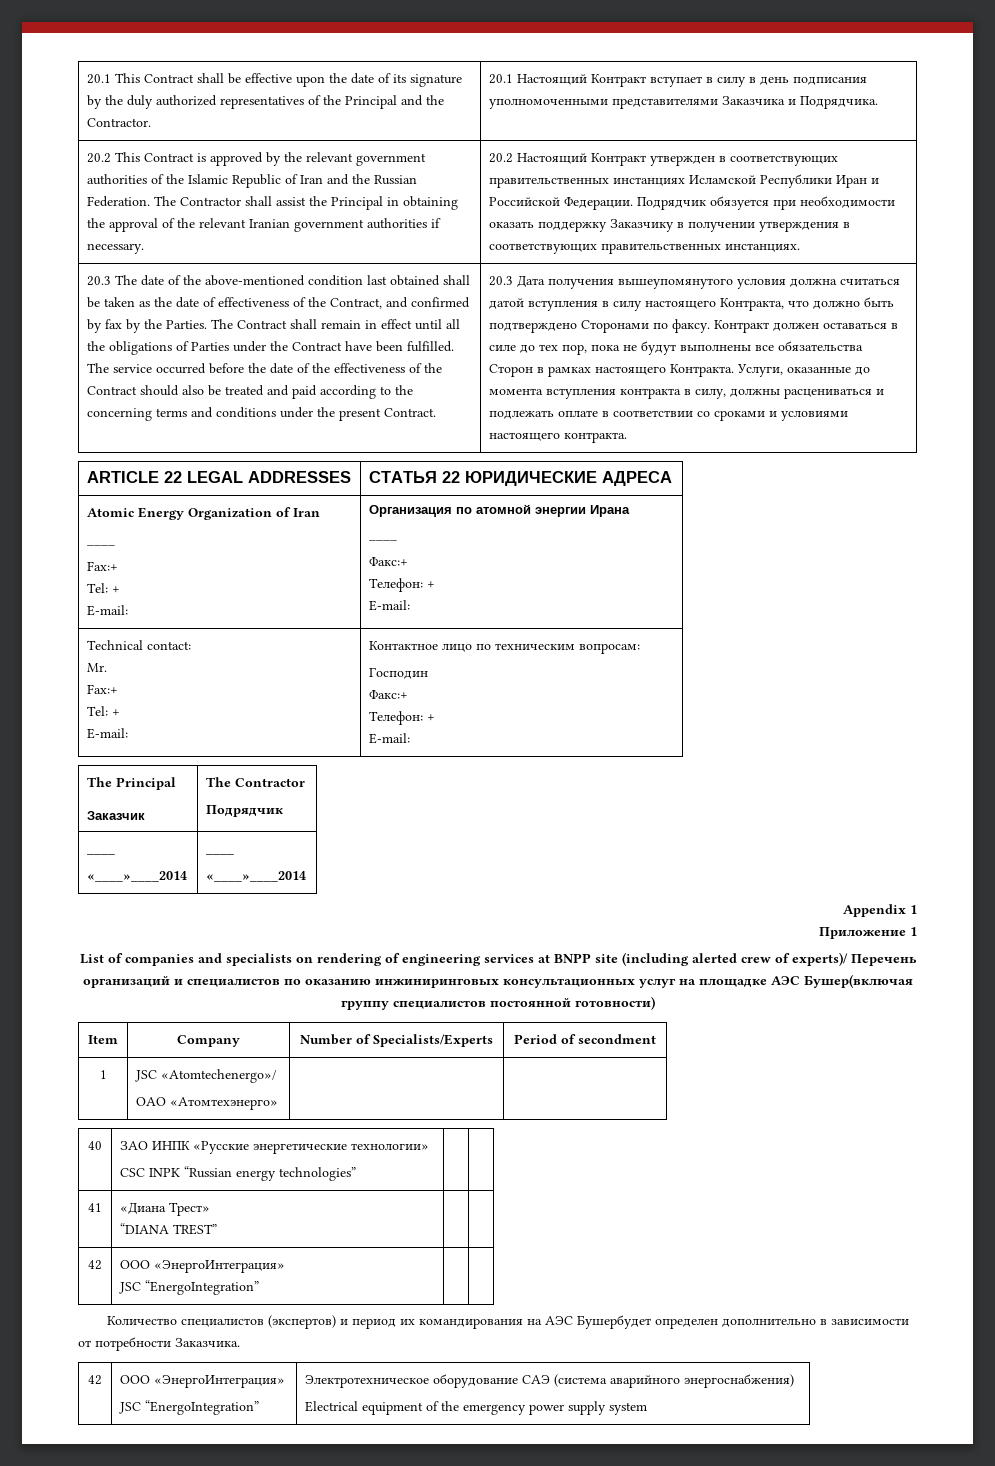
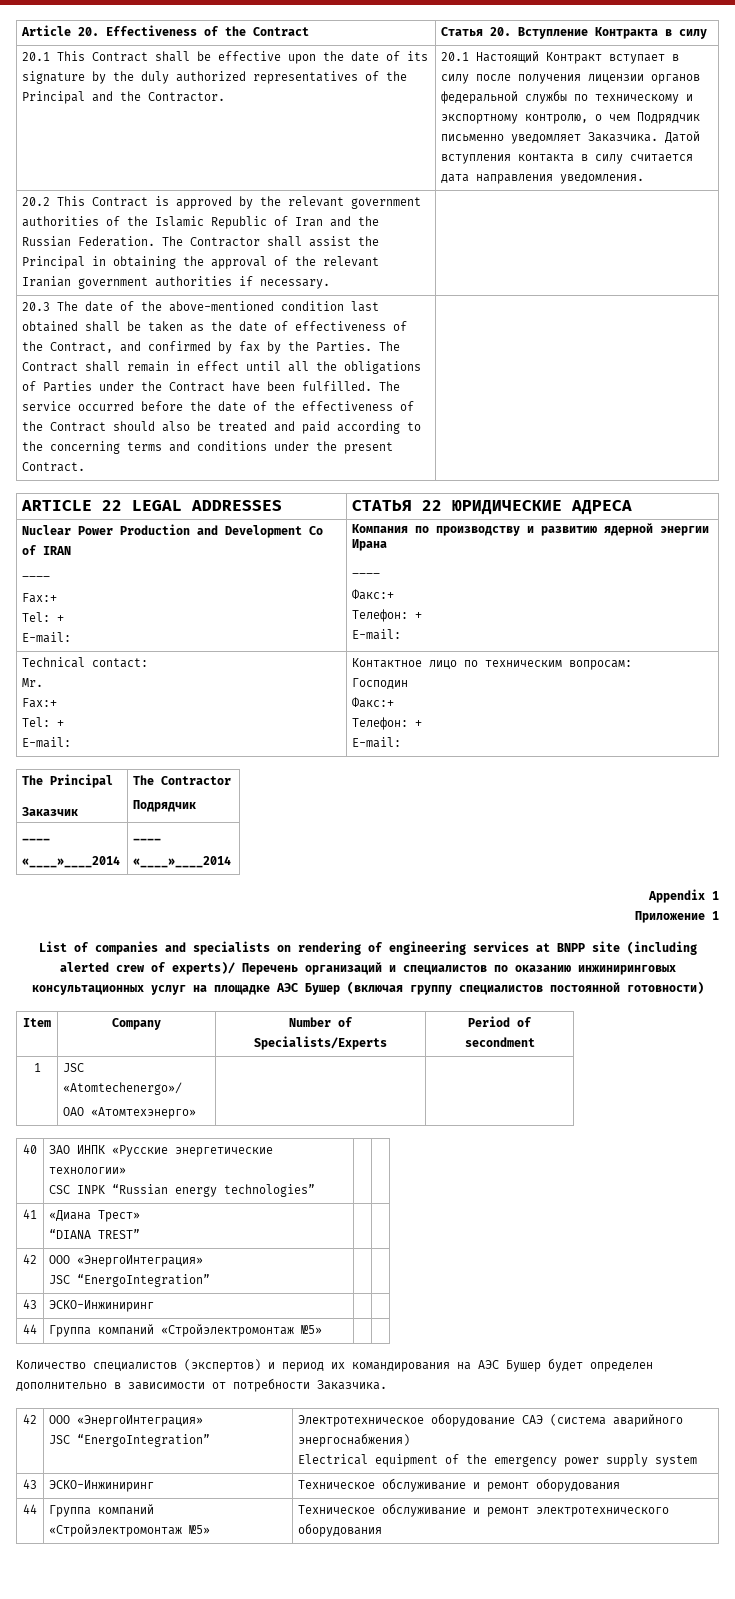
+ Article 20. Effectiveness of the Contract | Статья 20. Вступление Контракта в силу
- 20.1 This Contract shall be effective upon the date of its signature by the duly authorized representatives of the Principal and the Contractor. | 20.1 Настоящий Контракт вступает в силу в день подписания уполномоченными представителями Заказчика и Подрядчика.
+ 20.1 This Contract shall be effective upon the date of its signature by the duly authorized representatives of the Principal and the Contractor. | 20.1 Настоящий Контракт вступает в силу после получения лицензии органов федеральной службы по техническому и экспортному контролю, о чем Подрядчик письменно уведомляет Заказчика. Датой вступления контакта в силу считается дата направления уведомления.
- 20.2 Настоящий Контракт утвержден в соответствующих правительственных инстанциях Исламской Республики Иран и Российской Федерации. Подрядчик обязуется при необходимости оказать поддержку Заказчику в получении утверждения в соответствующих правительственных инстанциях.
- 20.3 Дата получения вышеупомянутого условия должна считаться датой вступления в силу настоящего Контракта, что должно быть подтверждено Сторонами по факсу. Контракт должен оставаться в силе до тех пор, пока не будут выполнены все обязательства Сторон в рамках настоящего Контракта. Услуги, оказанные до момента вступления контракта в силу, должны расцениваться и подлежать оплате в соответствии со сроками и условиями настоящего контракта.
- Atomic Energy Organization of Iran
+ Nuclear Power Production and Development Co of IRAN
  ____
  Fax:+
  Tel: +
- E-mail: | Организация по атомной энергии Ирана
+ E-mail: | Компания по производству и развитию ядерной энергии Ирана
- List of companies and specialists on rendering of engineering services at BNPP site (including alerted crew of experts)/ Перечень организаций и специалистов по оказанию инжиниринговых консультационных услуг на площадке АЭС Бушер(включая группу специалистов постоянной готовности)
+ List of companies and specialists on rendering of engineering services at BNPP site (including alerted crew of experts)/ Перечень организаций и специалистов по оказанию инжиниринговых консультационных услуг на площадке АЭС Бушер (включая группу специалистов постоянной готовности)
+ 43 | ЭСКО-Инжиниринг | |
+ 44 | Группа компаний «Стройэлектромонтаж №5» | |
- Количество специалистов (экспертов) и период их командирования на АЭС Бушербудет определен дополнительно в зависимости от потребности Заказчика.
+ Количество специалистов (экспертов) и период их командирования на АЭС Бушер будет определен дополнительно в зависимости от потребности Заказчика.
+ 43 | ЭСКО-Инжиниринг | Техническое обслуживание и ремонт оборудования
+ 44 | Группа компаний «Стройэлектромонтаж №5» | Техническое обслуживание и ремонт электротехнического оборудования

